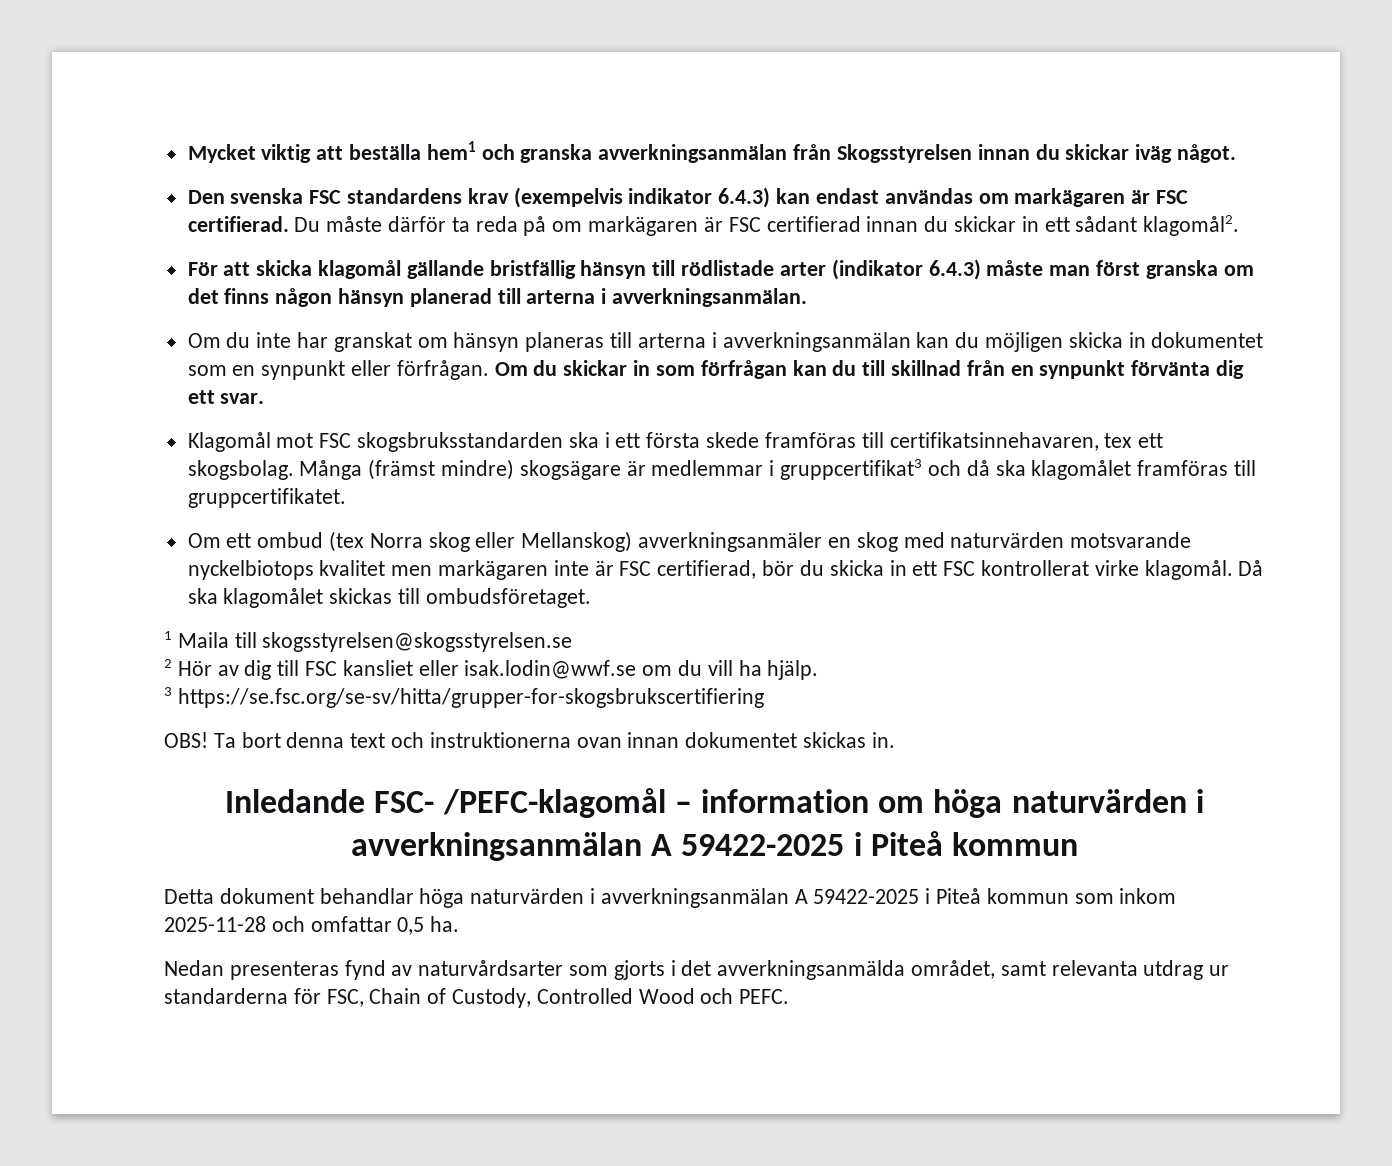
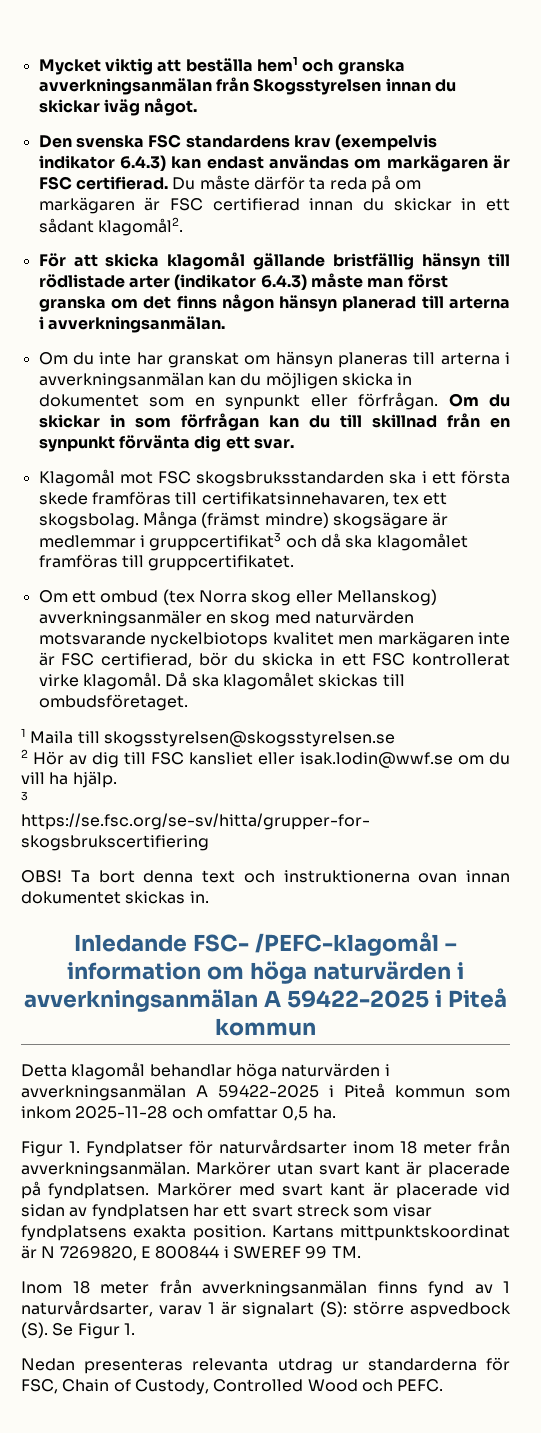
- Detta dokument behandlar höga naturvärden i avverkningsanmälan A 59422-2025 i Piteå kommun som inkom 2025-11-28 och omfattar 0,5 ha.
+ Detta klagomål behandlar höga naturvärden i avverkningsanmälan A 59422-2025 i Piteå kommun som inkom 2025-11-28 och omfattar 0,5 ha.
- Nedan presenteras fynd av naturvårdsarter som gjorts i det avverkningsanmälda området, samt relevanta utdrag ur standarderna för FSC, Chain of Custody, Controlled Wood och PEFC.
+ Figur 1. Fyndplatser för naturvårdsarter inom 18 meter från avverkningsanmälan. Markörer utan svart kant är placerade på fyndplatsen. Markörer med svart kant är placerade vid sidan av fyndplatsen har ett svart streck som visar fyndplatsens exakta position. Kartans mittpunktskoordinat är N 7269820, E 800844 i SWEREF 99 TM.
+ Inom 18 meter från avverkningsanmälan finns fynd av 1 naturvårdsarter, varav 1 är signalart (S): större aspvedbock (S). Se Figur 1.
+ Nedan presenteras relevanta utdrag ur standarderna för FSC, Chain of Custody, Controlled Wood och PEFC.

